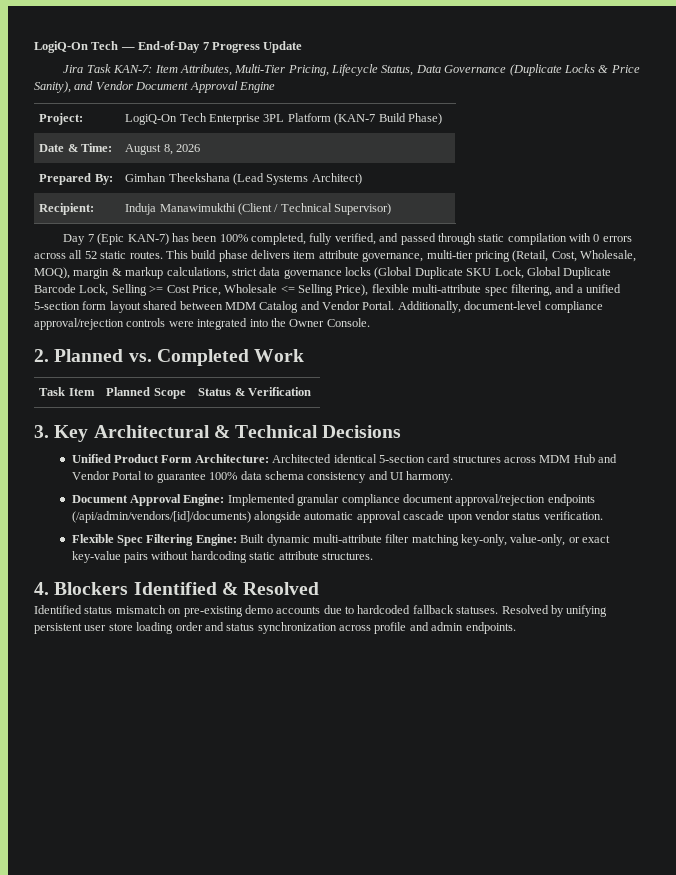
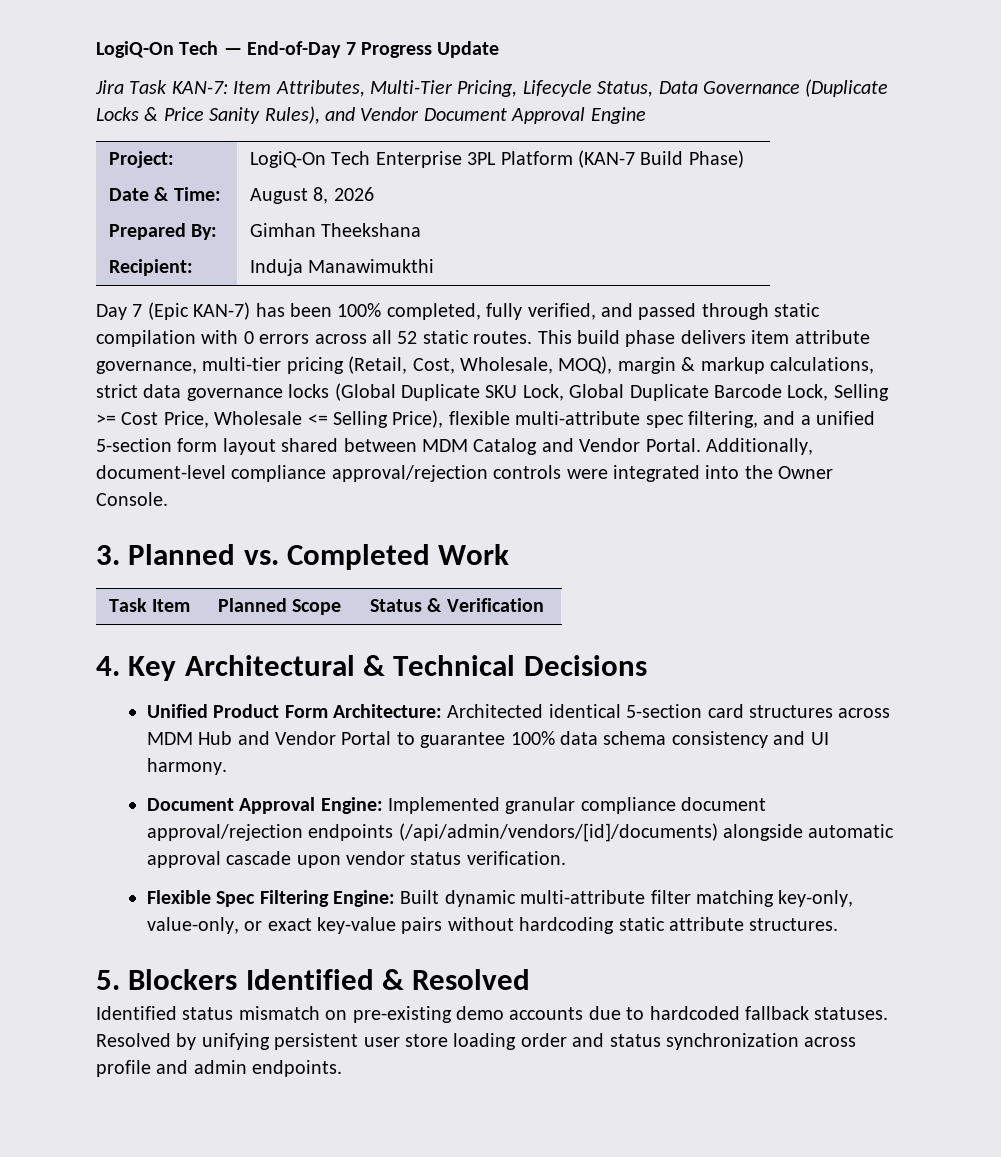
- Jira Task KAN-7: Item Attributes, Multi-Tier Pricing, Lifecycle Status, Data Governance (Duplicate Locks & Price Sanity), and Vendor Document Approval Engine
+ Jira Task KAN-7: Item Attributes, Multi-Tier Pricing, Lifecycle Status, Data Governance (Duplicate Locks & Price Sanity Rules), and Vendor Document Approval Engine
- Prepared By: | Gimhan Theekshana (Lead Systems Architect)
+ Prepared By: | Gimhan Theekshana
- Recipient: | Induja Manawimukthi (Client / Technical Supervisor)
+ Recipient: | Induja Manawimukthi
- 2. Planned vs. Completed Work
+ 3. Planned vs. Completed Work
- 3. Key Architectural & Technical Decisions
+ 4. Key Architectural & Technical Decisions
- 4. Blockers Identified & Resolved
+ 5. Blockers Identified & Resolved

